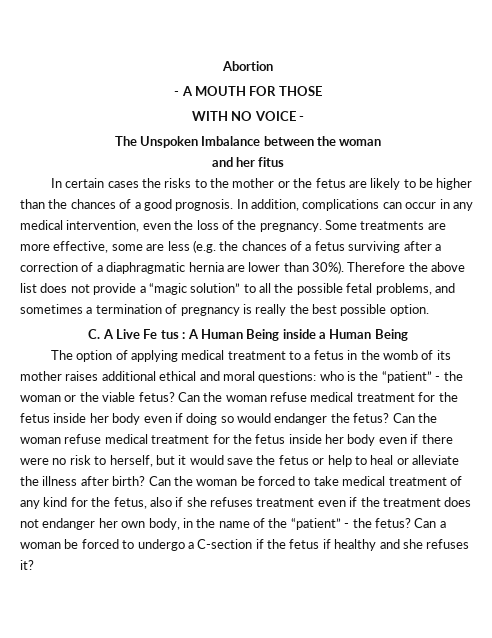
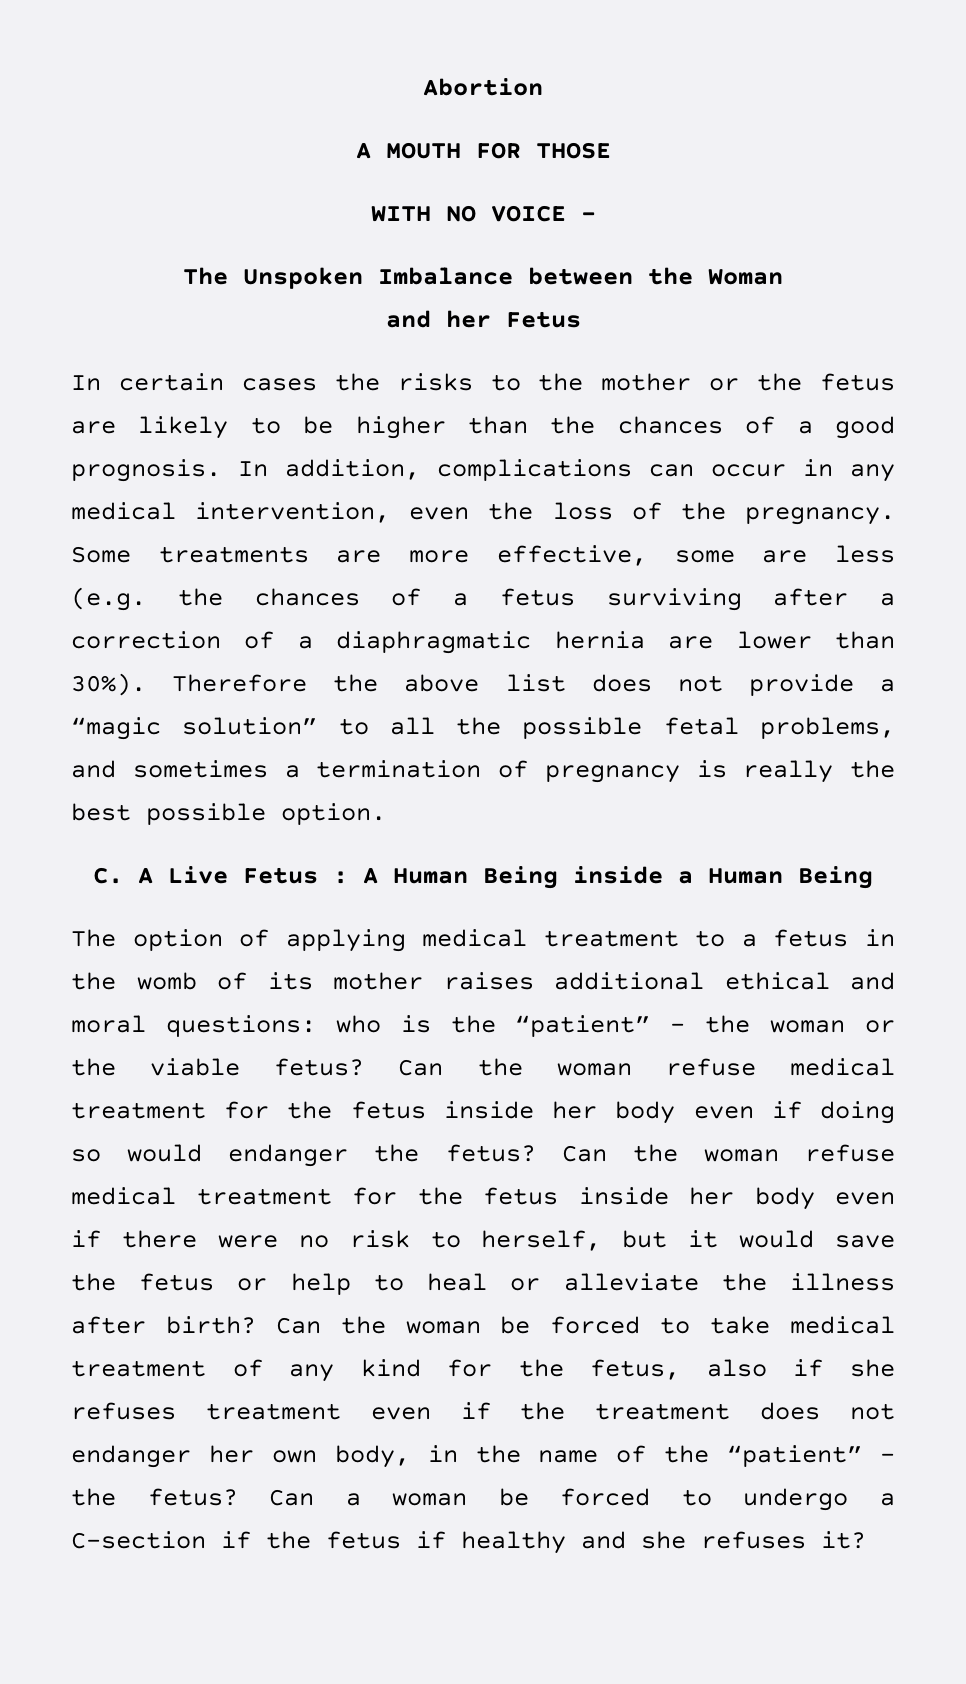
- - A MOUTH FOR THOSE
+ A MOUTH FOR THOSE
- The Unspoken Imbalance between the woman
+ The Unspoken Imbalance between the Woman
- and her fitus
+ and her Fetus
- C. A Live Fe tus : A Human Being inside a Human Being
+ C. A Live Fetus : A Human Being inside a Human Being

